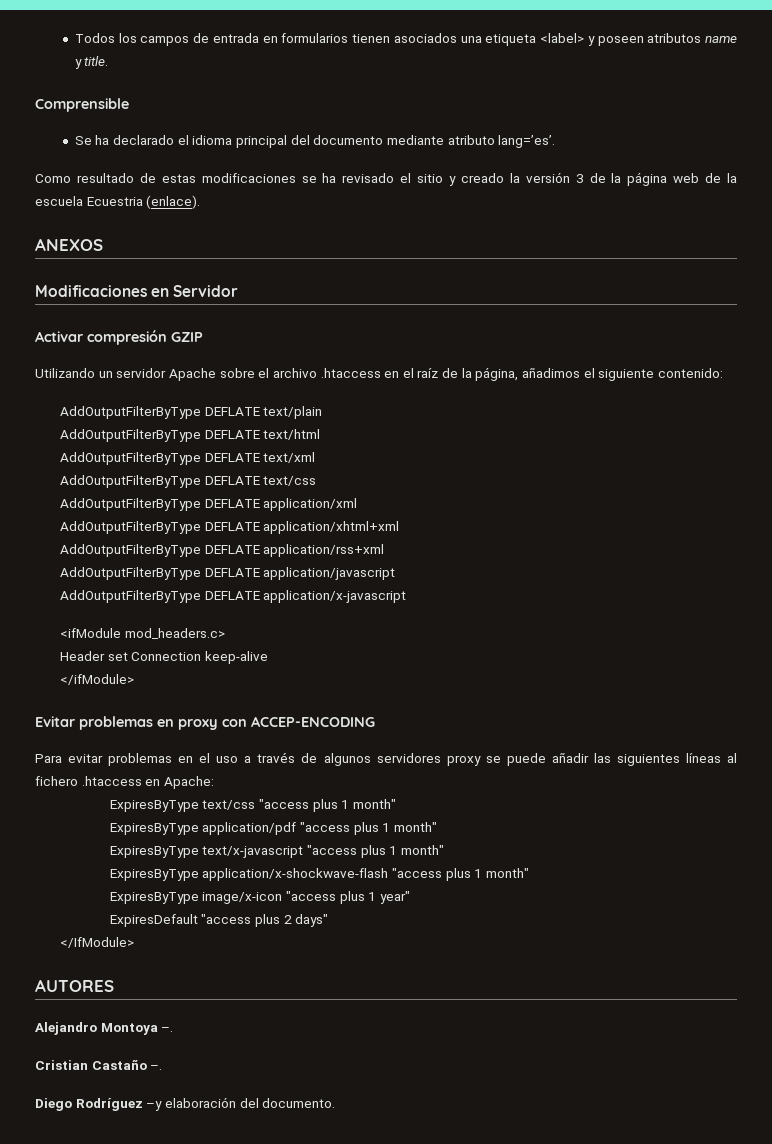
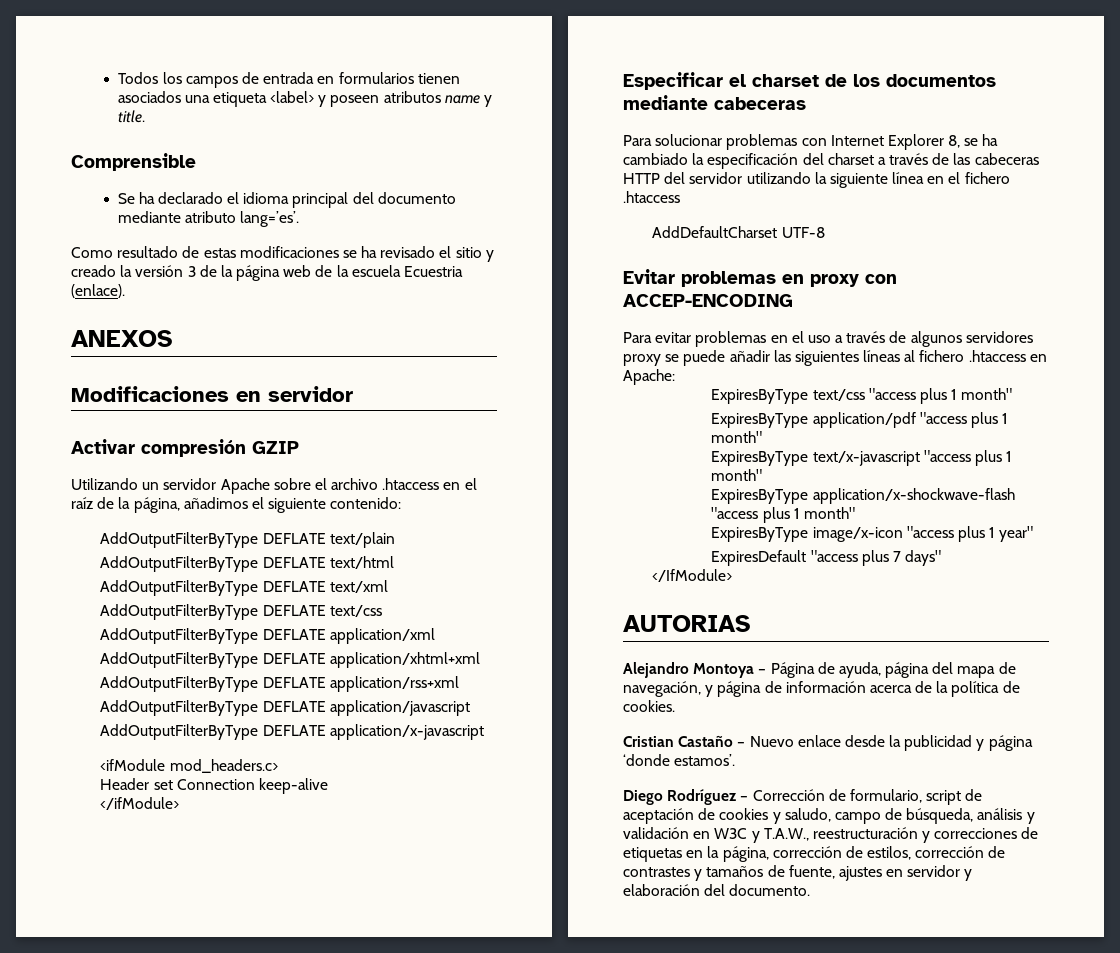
- Modificaciones en Servidor
+ Modificaciones en servidor
+ Especificar el charset de los documentos mediante cabeceras
+ Para solucionar problemas con Internet Explorer 8, se ha cambiado la especificación del charset a través de las cabeceras HTTP del servidor utilizando la siguiente línea en el fichero .htaccess
+ AddDefaultCharset UTF-8
- ExpiresDefault "access plus 2 days"
+ ExpiresDefault "access plus 7 days"
- AUTORES
+ AUTORIAS
- Alejandro Montoya –.
- Cristian Castaño –.
- Diego Rodríguez –y elaboración del documento.
+ Alejandro Montoya – Página de ayuda, página del mapa de navegación, y página de información acerca de la política de cookies.
+ Cristian Castaño – Nuevo enlace desde la publicidad y página ‘donde estamos’.
+ Diego Rodríguez – Corrección de formulario, script de aceptación de cookies y saludo, campo de búsqueda, análisis y validación en W3C y T.A.W., reestructuración y correcciones de etiquetas en la página, corrección de estilos, corrección de contrastes y tamaños de fuente, ajustes en servidor y elaboración del documento.

